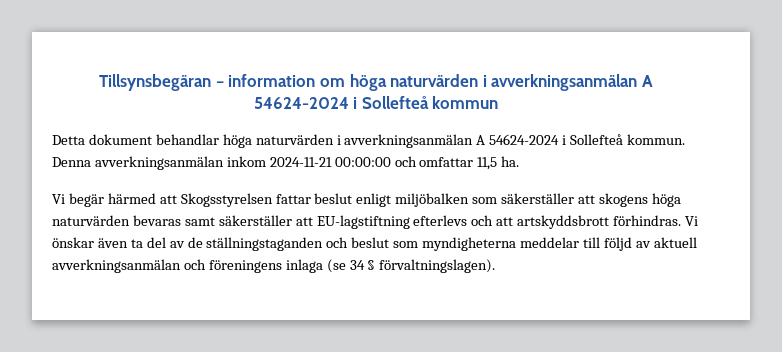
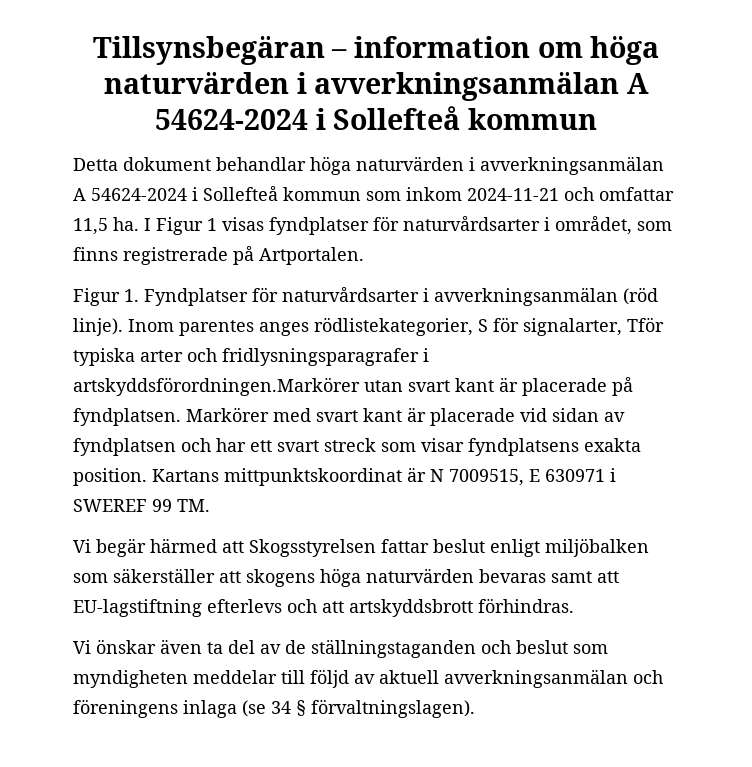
- Detta dokument behandlar höga naturvärden i avverkningsanmälan A 54624-2024 i Sollefteå kommun. Denna avverkningsanmälan inkom 2024-11-21 00:00:00 och omfattar 11,5 ha.
+ Detta dokument behandlar höga naturvärden i avverkningsanmälan A 54624-2024 i Sollefteå kommun som inkom 2024-11-21 och omfattar 11,5 ha. I Figur 1 visas fyndplatser för naturvårdsarter i området, som finns registrerade på Artportalen.
+ Figur 1. Fyndplatser för naturvårdsarter i avverkningsanmälan (röd linje). Inom parentes anges rödlistekategorier, S för signalarter, Tför typiska arter och fridlysningsparagrafer i artskyddsförordningen.Markörer utan svart kant är placerade på fyndplatsen. Markörer med svart kant är placerade vid sidan av fyndplatsen och har ett svart streck som visar fyndplatsens exakta position. Kartans mittpunktskoordinat är N 7009515, E 630971 i SWEREF 99 TM.
- Vi begär härmed att Skogsstyrelsen fattar beslut enligt miljöbalken som säkerställer att skogens höga naturvärden bevaras samt säkerställer att EU-lagstiftning efterlevs och att artskyddsbrott förhindras. Vi önskar även ta del av de ställningstaganden och beslut som myndigheterna meddelar till följd av aktuell avverkningsanmälan och föreningens inlaga (se 34 § förvaltningslagen).
+ Vi begär härmed att Skogsstyrelsen fattar beslut enligt miljöbalken som säkerställer att skogens höga naturvärden bevaras samt att EU-lagstiftning efterlevs och att artskyddsbrott förhindras.
+ Vi önskar även ta del av de ställningstaganden och beslut som myndigheten meddelar till följd av aktuell avverkningsanmälan och föreningens inlaga (se 34 § förvaltningslagen).

